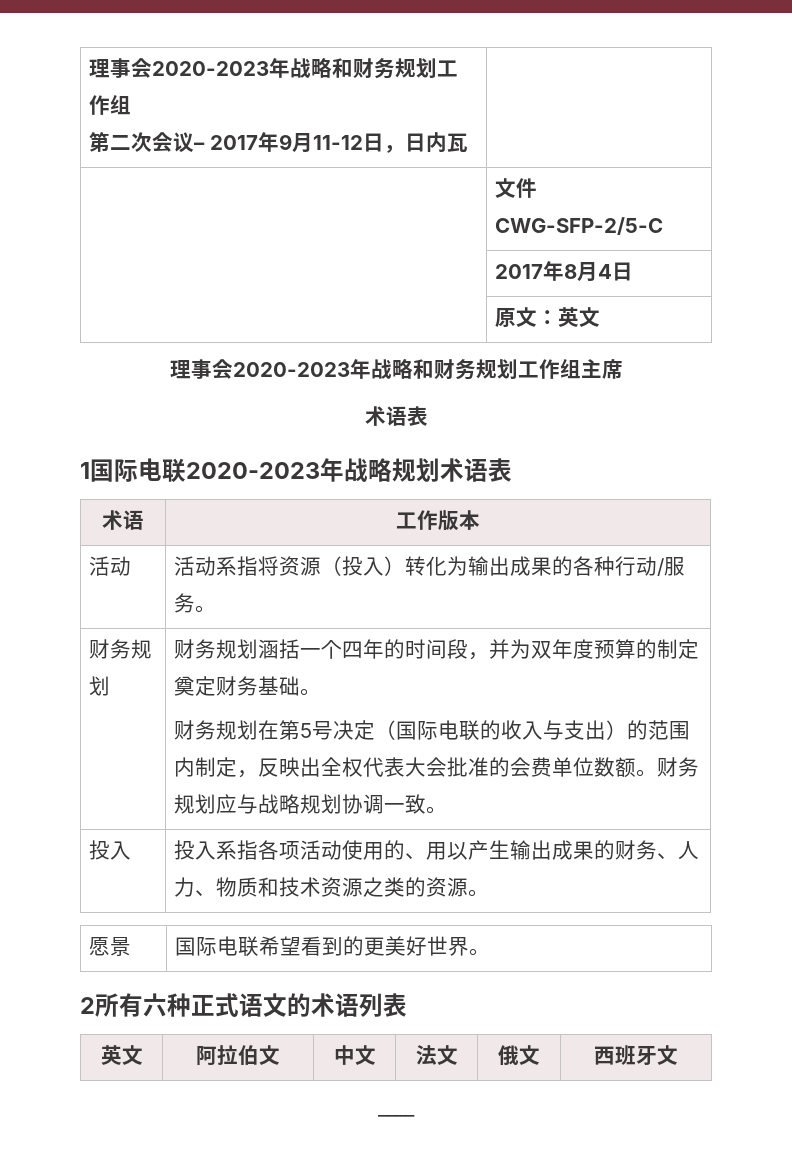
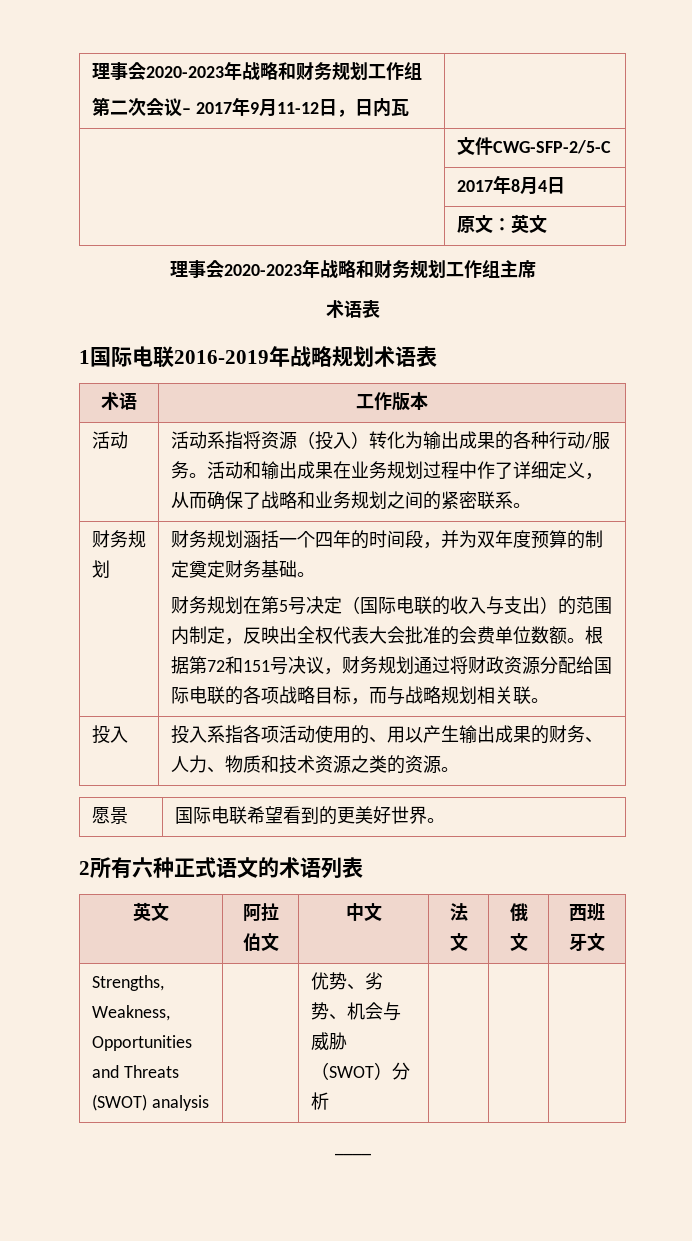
- 1国际电联2020-2023年战略规划术语表
+ 1国际电联2016-2019年战略规划术语表
- 活动 | 活动系指将资源（投入）转化为输出成果的各种行动/服务。
+ 活动 | 活动系指将资源（投入）转化为输出成果的各种行动/服务。活动和输出成果在业务规划过程中作了详细定义，从而确保了战略和业务规划之间的紧密联系。
- 财务规划应与战略规划协调一致。
+ 根据第72和151号决议，财务规划通过将财政资源分配给国际电联的各项战略目标，而与战略规划相关联。
+ Strengths, Weakness, Opportunities and Threats (SWOT) analysis | | 优势、劣势、机会与威胁（SWOT）分析 | | |

